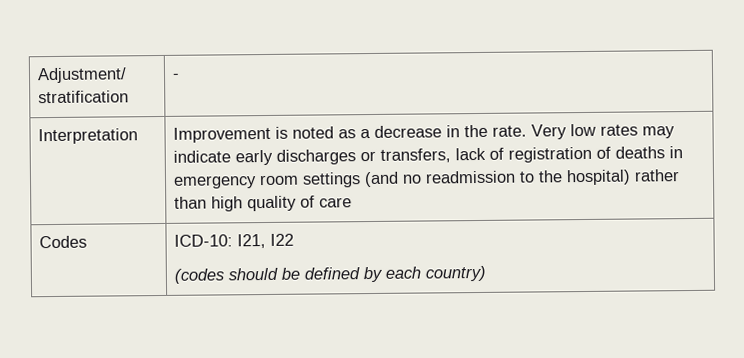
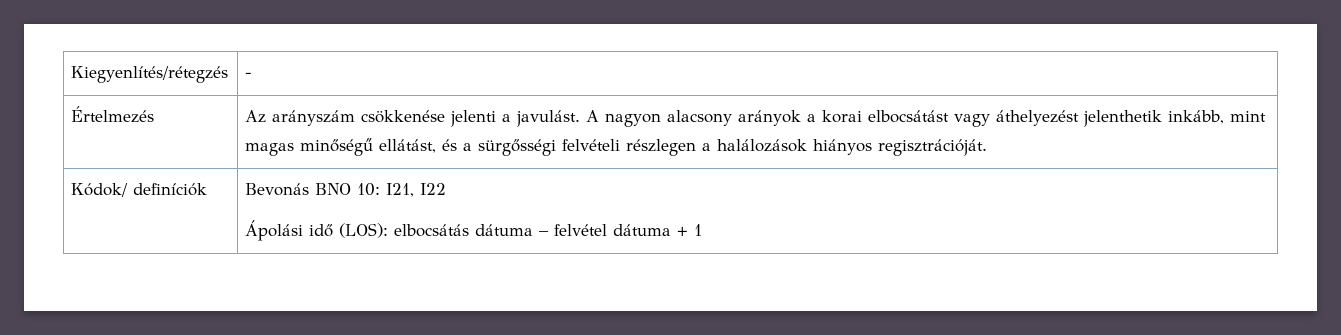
- Adjustment/ stratification | -
+ Kiegyenlítés/rétegzés | -
- Interpretation | Improvement is noted as a decrease in the rate. Very low rates may indicate early discharges or transfers, lack of registration of deaths in emergency room settings (and no readmission to the hospital) rather than high quality of care
- Codes | ICD-10: I21, I22
- (codes should be defined by each country)
+ Értelmezés | Az arányszám csökkenése jelenti a javulást. A nagyon alacsony arányok a korai elbocsátást vagy áthelyezést jelenthetik inkább, mint magas minőségű ellátást, és a sürgősségi felvételi részlegen a halálozások hiányos regisztrációját.
+ Kódok/ definíciók | Bevonás BNO 10: I21, I22
+ Ápolási idő (LOS): elbocsátás dátuma – felvétel dátuma + 1

